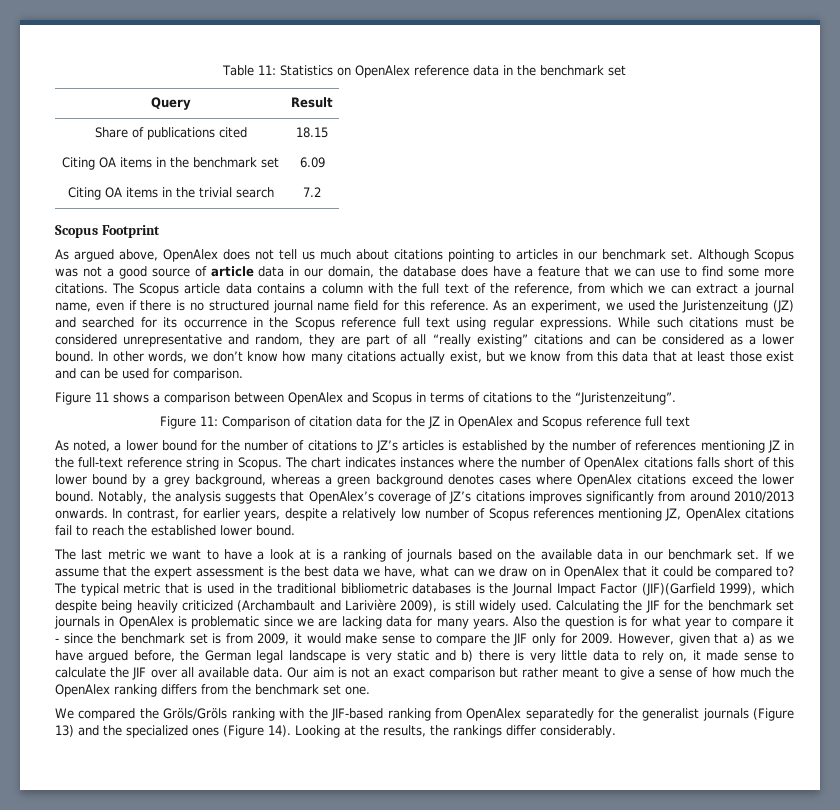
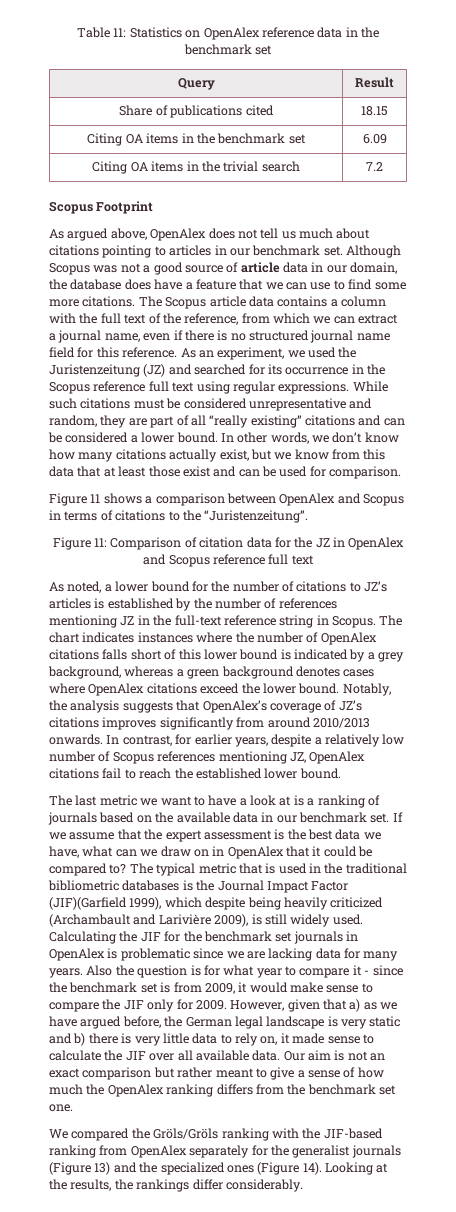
- While such citations must be considered unrepresentative and random, they are part of all “really existing” citations and can be considered as a lower bound.
+ While such citations must be considered unrepresentative and random, they are part of all “really existing” citations and can be considered a lower bound.
- The chart indicates instances where the number of OpenAlex citations falls short of this lower bound by a grey background, whereas a green background denotes cases where OpenAlex citations exceed the lower bound.
+ The chart indicates instances where the number of OpenAlex citations falls short of this lower bound is indicated by a grey background, whereas a green background denotes cases where OpenAlex citations exceed the lower bound.
- We compared the Gröls/Gröls ranking with the JIF-based ranking from OpenAlex separatedly for the generalist journals (Figure 13) and the specialized ones (Figure 14).
+ We compared the Gröls/Gröls ranking with the JIF-based ranking from OpenAlex separately for the generalist journals (Figure 13) and the specialized ones (Figure 14).

